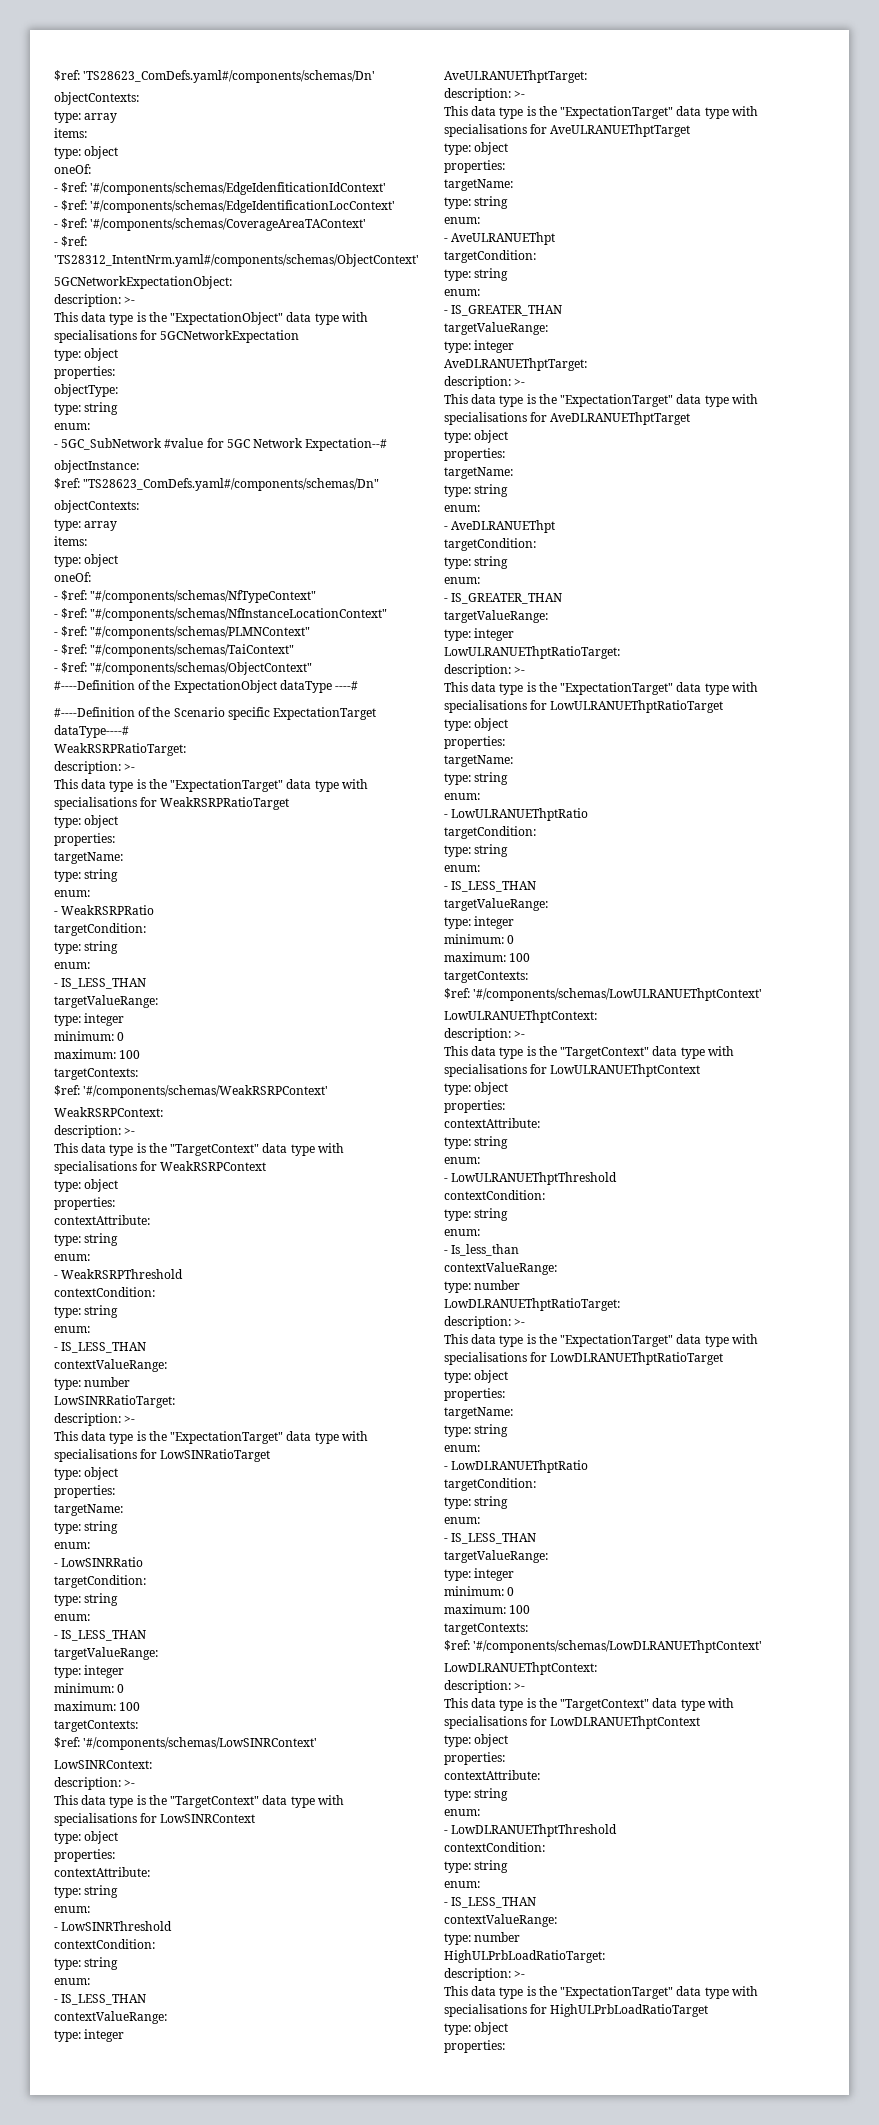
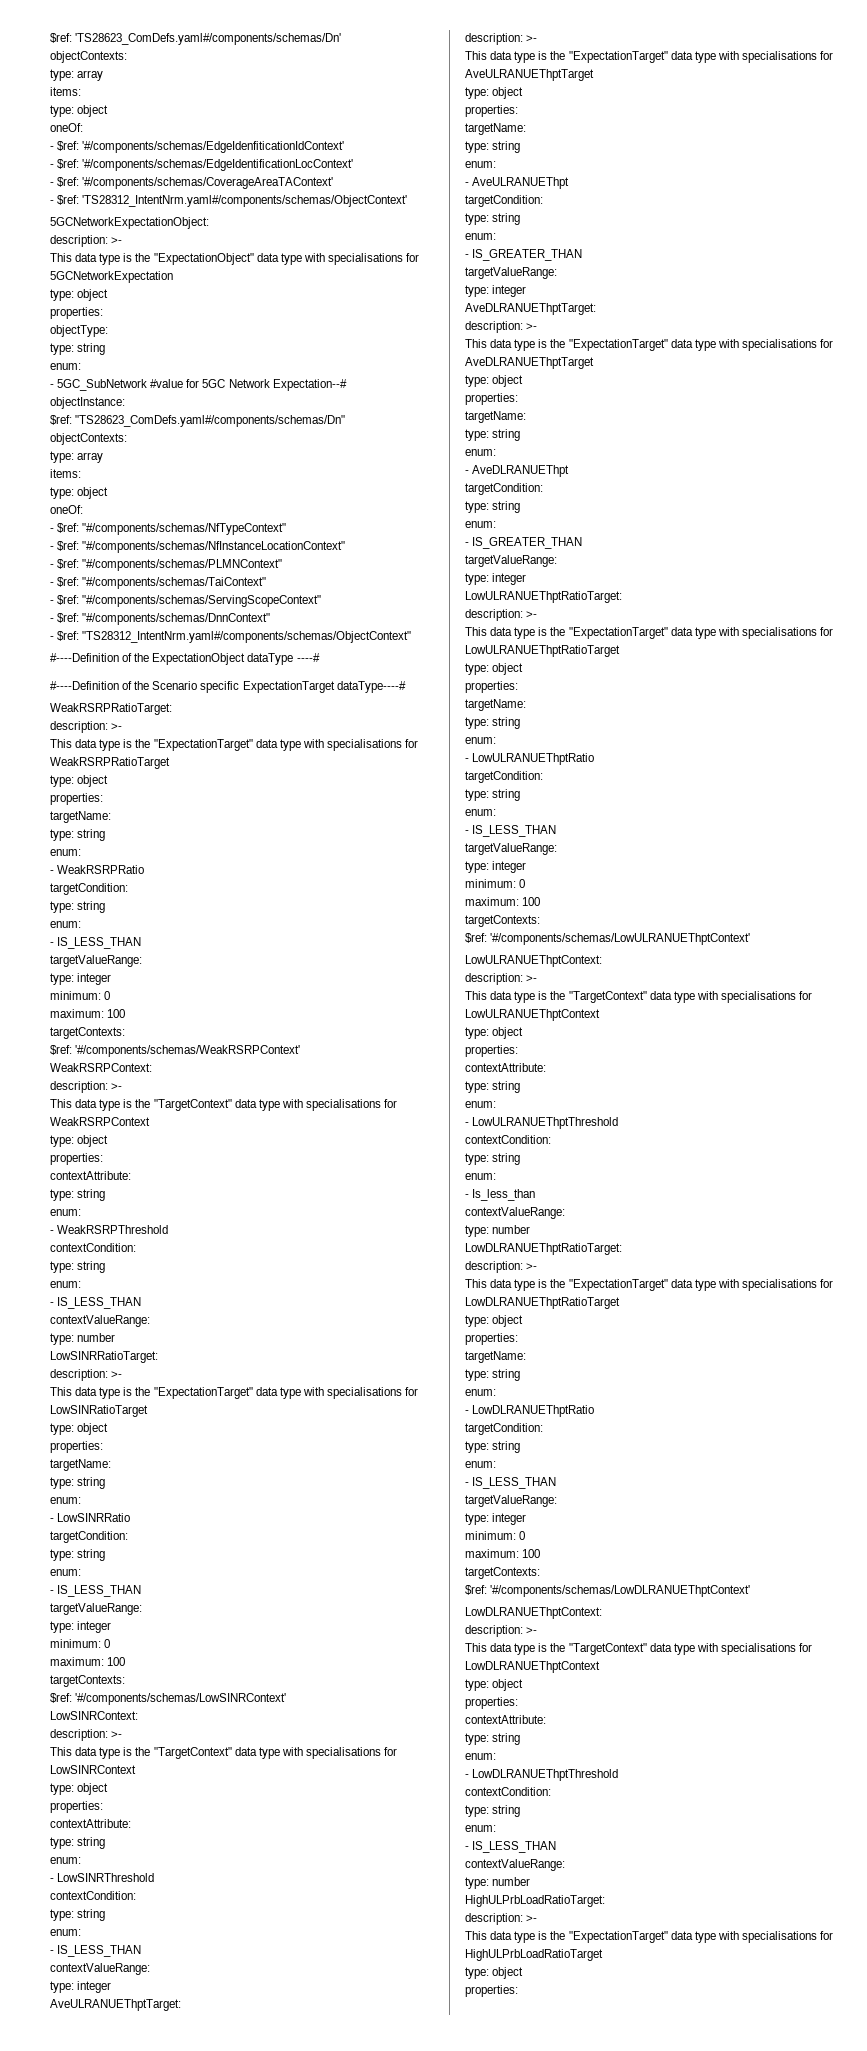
- - $ref: "#/components/schemas/ObjectContext"
+ - $ref: "#/components/schemas/ServingScopeContext"
+ - $ref: "#/components/schemas/DnnContext"
+ - $ref: "TS28312_IntentNrm.yaml#/components/schemas/ObjectContext"

